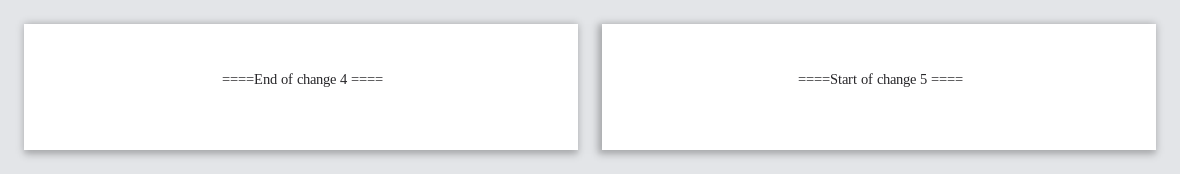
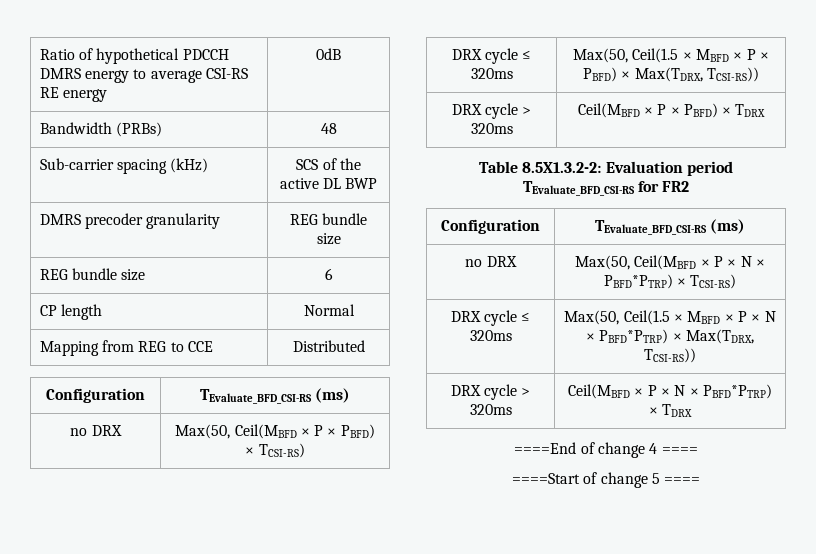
+ Ratio of hypothetical PDCCH DMRS energy to average CSI-RS RE energy | 0dB
+ Bandwidth (PRBs) | 48
+ Sub-carrier spacing (kHz) | SCS of the active DL BWP
+ DMRS precoder granularity | REG bundle size
+ REG bundle size | 6
+ CP length | Normal
+ Mapping from REG to CCE | Distributed
+ Configuration | TEvaluate_BFD_CSI-RS (ms)
+ no DRX | Max(50, Ceil(MBFD × P × PBFD) × TCSI-RS)
+ DRX cycle ≤ 320ms | Max(50, Ceil(1.5 × MBFD × P × PBFD) × Max(TDRX, TCSI-RS))
+ DRX cycle > 320ms | Ceil(MBFD × P × PBFD) × TDRX
+ Table 8.5X1.3.2-2: Evaluation period TEvaluate_BFD_CSI-RS for FR2
+ Configuration | TEvaluate_BFD_CSI-RS (ms)
+ no DRX | Max(50, Ceil(MBFD × P × N × PBFD*PTRP) × TCSI-RS)
+ DRX cycle ≤ 320ms | Max(50, Ceil(1.5 × MBFD × P × N × PBFD*PTRP) × Max(TDRX, TCSI-RS))
+ DRX cycle > 320ms | Ceil(MBFD × P × N × PBFD*PTRP) × TDRX

